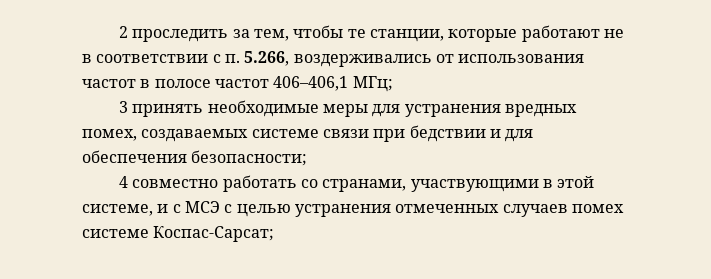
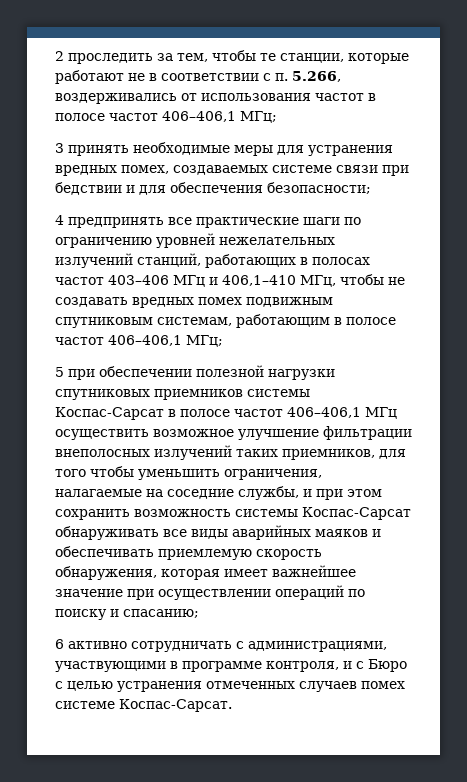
- 4 совместно работать со странами, участвующими в этой системе, и с МСЭ с целью устранения отмеченных случаев помех системе Коспас-Сарсат;
+ 4 предпринять все практические шаги по ограничению уровней нежелательных излучений станций, работающих в полосах частот 403–406 МГц и 406,1–410 МГц, чтобы не создавать вредных помех подвижным спутниковым системам, работающим в полосе частот 406–406,1 МГц;
+ 5 при обеспечении полезной нагрузки спутниковых приемников системы Коспас-Сарсат в полосе частот 406–406,1 МГц осуществить возможное улучшение фильтрации внеполосных излучений таких приемников, для того чтобы уменьшить ограничения, налагаемые на соседние службы, и при этом сохранить возможность системы Коспас-Сарсат обнаруживать все виды аварийных маяков и обеспечивать приемлемую скорость обнаружения, которая имеет важнейшее значение при осуществлении операций по поиску и спасанию;
+ 6 активно сотрудничать с администрациями, участвующими в программе контроля, и с Бюро с целью устранения отмеченных случаев помех системе Коспас-Сарсат.

